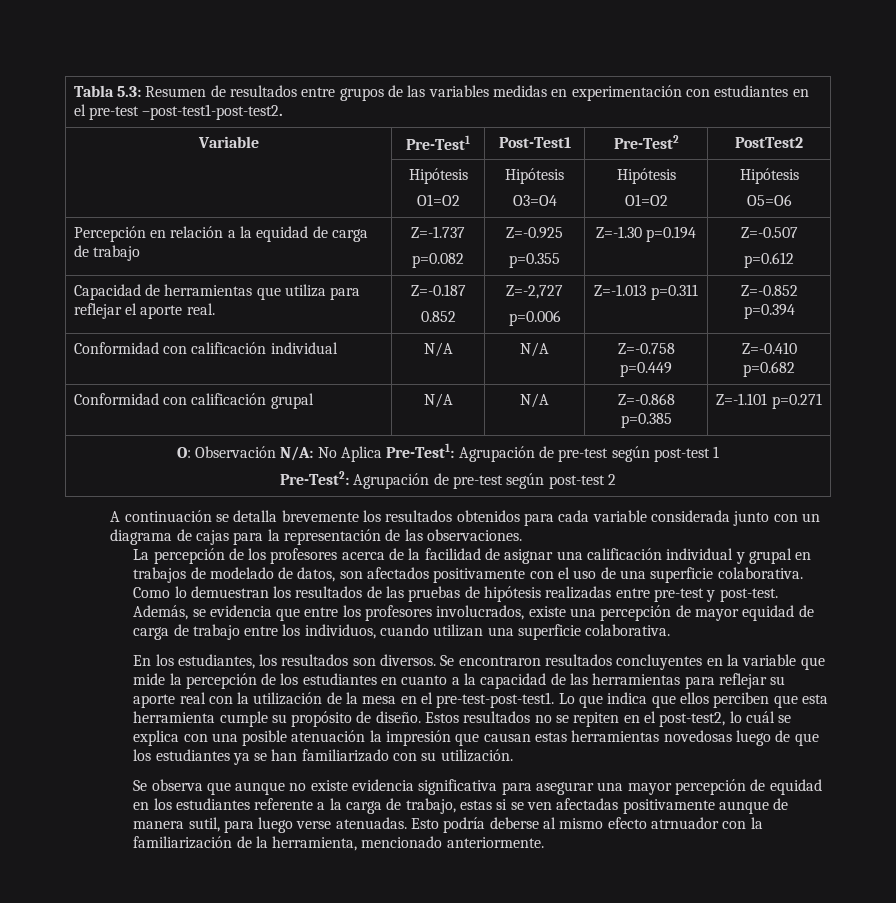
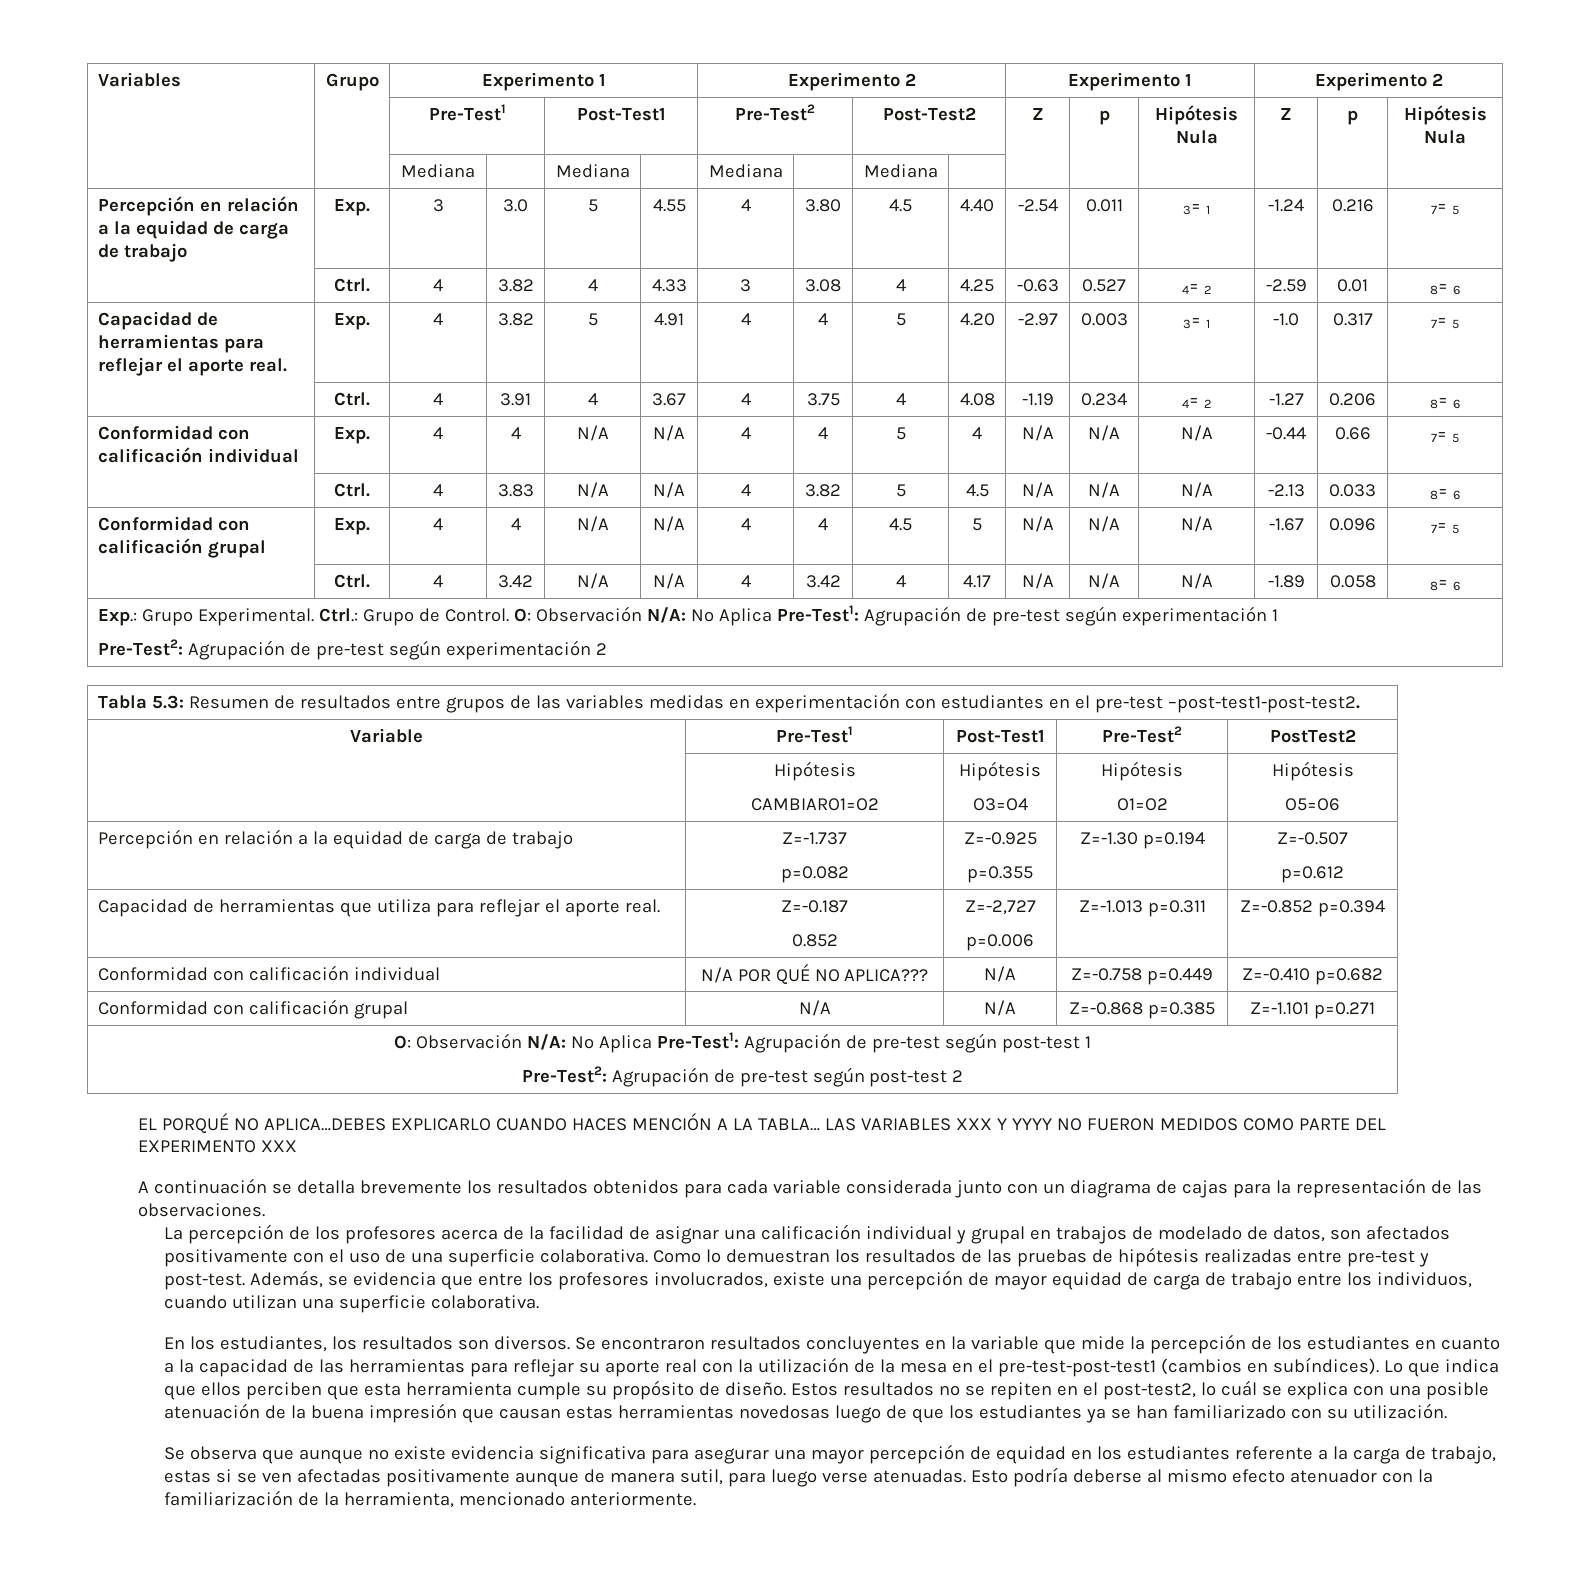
+ Variables | Grupo | Experimento 1 | Experimento 2 | Experimento 1 | Experimento 2
+ | | Pre-Test1 | Post-Test1 | Pre-Test2 | Post-Test2 | Z | p | Hipótesis Nula | Z | p | Hipótesis Nula
+ | | Mediana | | Mediana | | Mediana | | Mediana | | | | | | |
+ Percepción en relación a la equidad de carga de trabajo | Exp. | 3 | 3.0 | 5 | 4.55 | 4 | 3.80 | 4.5 | 4.40 | -2.54 | 0.011 | 3= 1 | -1.24 | 0.216 | 7= 5
+ | Ctrl. | 4 | 3.82 | 4 | 4.33 | 3 | 3.08 | 4 | 4.25 | -0.63 | 0.527 | 4= 2 | -2.59 | 0.01 | 8= 6
+ Capacidad de herramientas para reflejar el aporte real. | Exp. | 4 | 3.82 | 5 | 4.91 | 4 | 4 | 5 | 4.20 | -2.97 | 0.003 | 3= 1 | -1.0 | 0.317 | 7= 5
+ | Ctrl. | 4 | 3.91 | 4 | 3.67 | 4 | 3.75 | 4 | 4.08 | -1.19 | 0.234 | 4= 2 | -1.27 | 0.206 | 8= 6
+ Conformidad con calificación individual | Exp. | 4 | 4 | N/A | N/A | 4 | 4 | 5 | 4 | N/A | N/A | N/A | -0.44 | 0.66 | 7= 5
+ | Ctrl. | 4 | 3.83 | N/A | N/A | 4 | 3.82 | 5 | 4.5 | N/A | N/A | N/A | -2.13 | 0.033 | 8= 6
+ Conformidad con calificación grupal | Exp. | 4 | 4 | N/A | N/A | 4 | 4 | 4.5 | 5 | N/A | N/A | N/A | -1.67 | 0.096 | 7= 5
+ | Ctrl. | 4 | 3.42 | N/A | N/A | 4 | 3.42 | 4 | 4.17 | N/A | N/A | N/A | -1.89 | 0.058 | 8= 6
+ Exp.: Grupo Experimental. Ctrl.: Grupo de Control. O: Observación N/A: No Aplica Pre-Test1: Agrupación de pre-test según experimentación 1
+ Pre-Test2: Agrupación de pre-test según experimentación 2
  Variable | Pre-Test1 | Post-Test1 | Pre-Test2 | PostTest2
  | Hipótesis
- O1=O2 | Hipótesis
+ CAMBIARO1=O2 | Hipótesis
- Conformidad con calificación individual | N/A | N/A | Z=-0.758 p=0.449 | Z=-0.410 p=0.682
+ Conformidad con calificación individual | N/A POR QUÉ NO APLICA??? | N/A | Z=-0.758 p=0.449 | Z=-0.410 p=0.682
+ EL PORQUÉ NO APLICA…DEBES EXPLICARLO CUANDO HACES MENCIÓN A LA TABLA… LAS VARIABLES XXX Y YYYY NO FUERON MEDIDOS COMO PARTE DEL EXPERIMENTO XXX
- Se encontraron resultados concluyentes en la variable que mide la percepción de los estudiantes en cuanto a la capacidad de las herramientas para reflejar su aporte real con la utilización de la mesa en el pre-test-post-test1.
+ Se encontraron resultados concluyentes en la variable que mide la percepción de los estudiantes en cuanto a la capacidad de las herramientas para reflejar su aporte real con la utilización de la mesa en el pre-test-post-test1 (cambios en subíndices).
- Estos resultados no se repiten en el post-test2, lo cuál se explica con una posible atenuación la impresión que causan estas herramientas novedosas luego de que los estudiantes ya se han familiarizado con su utilización.
+ Estos resultados no se repiten en el post-test2, lo cuál se explica con una posible atenuación de la buena impresión que causan estas herramientas novedosas luego de que los estudiantes ya se han familiarizado con su utilización.
- Esto podría deberse al mismo efecto atrnuador con la familiarización de la herramienta, mencionado anteriormente.
+ Esto podría deberse al mismo efecto atenuador con la familiarización de la herramienta, mencionado anteriormente.

